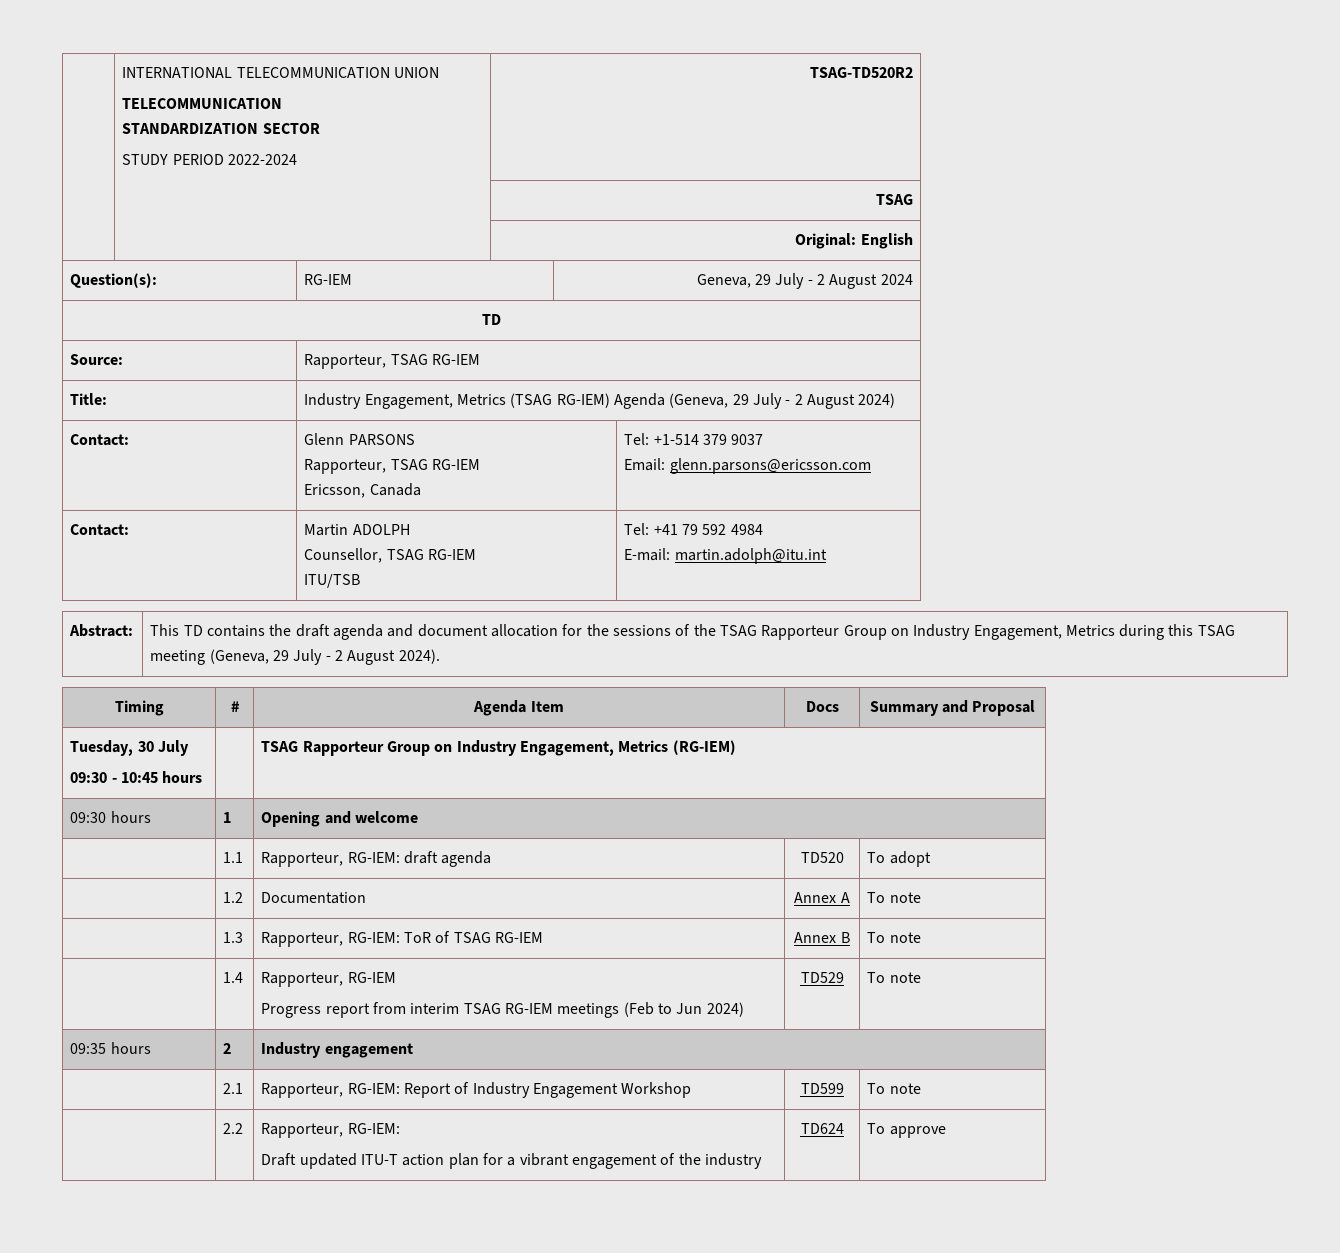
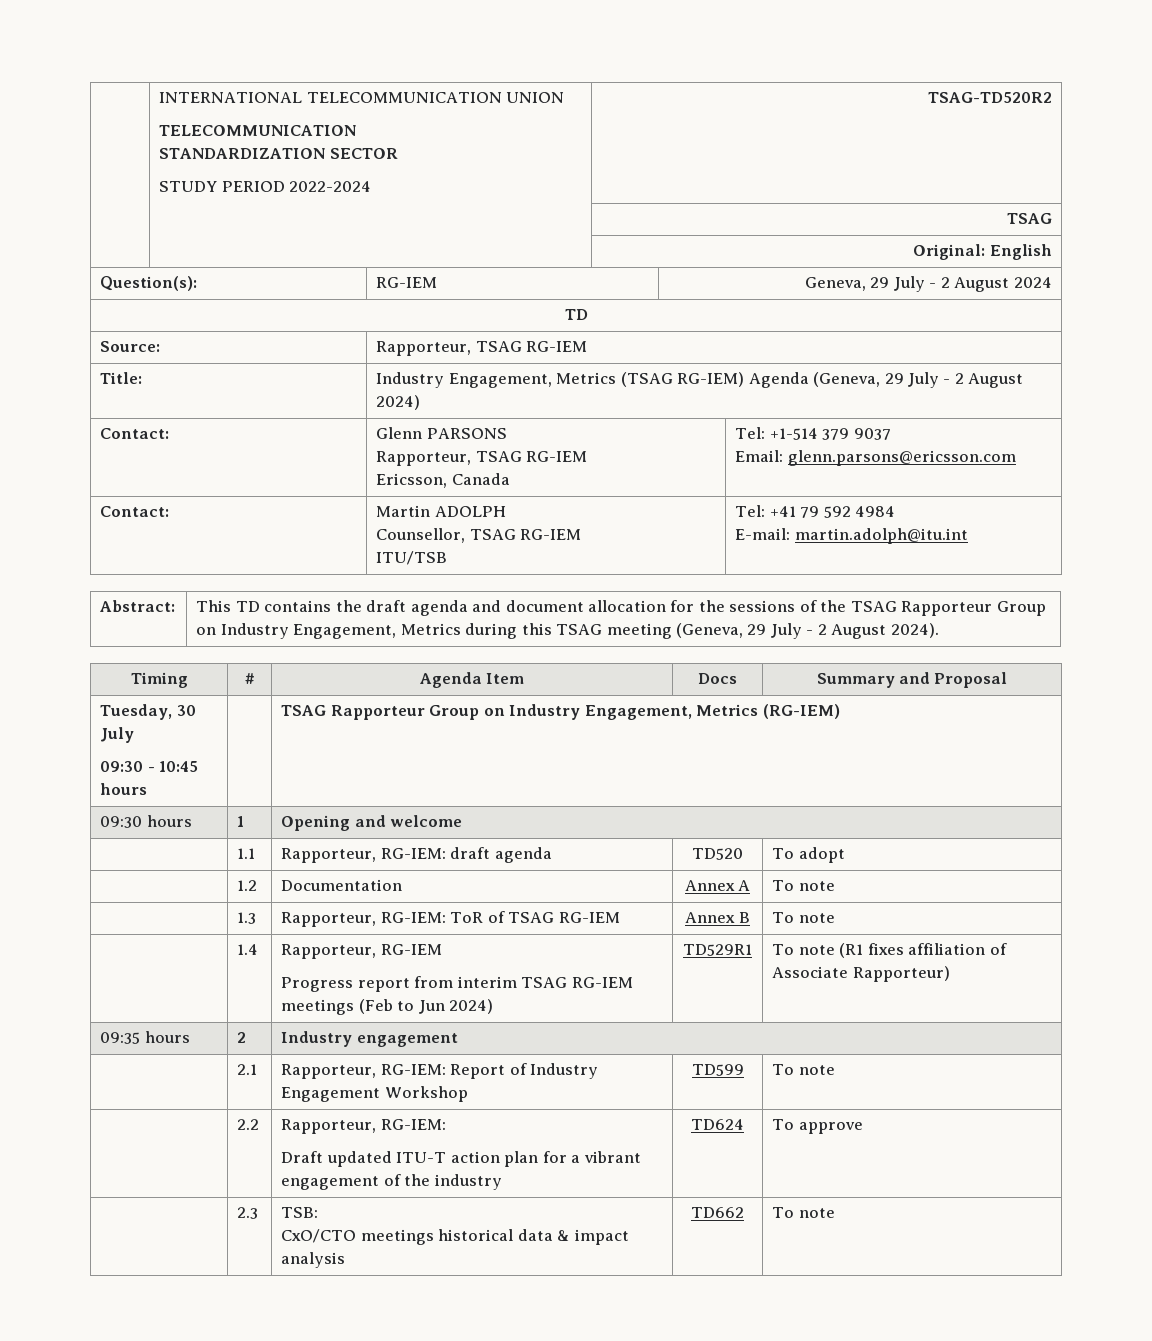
  | 1.4 | Rapporteur, RG-IEM
- Progress report from interim TSAG RG-IEM meetings (Feb to Jun 2024) | TD529 | To note
+ Progress report from interim TSAG RG-IEM meetings (Feb to Jun 2024) | TD529R1 | To note (R1 fixes affiliation of Associate Rapporteur)
+ | 2.3 | TSB:
+ CxO/CTO meetings historical data & impact analysis | TD662 | To note

